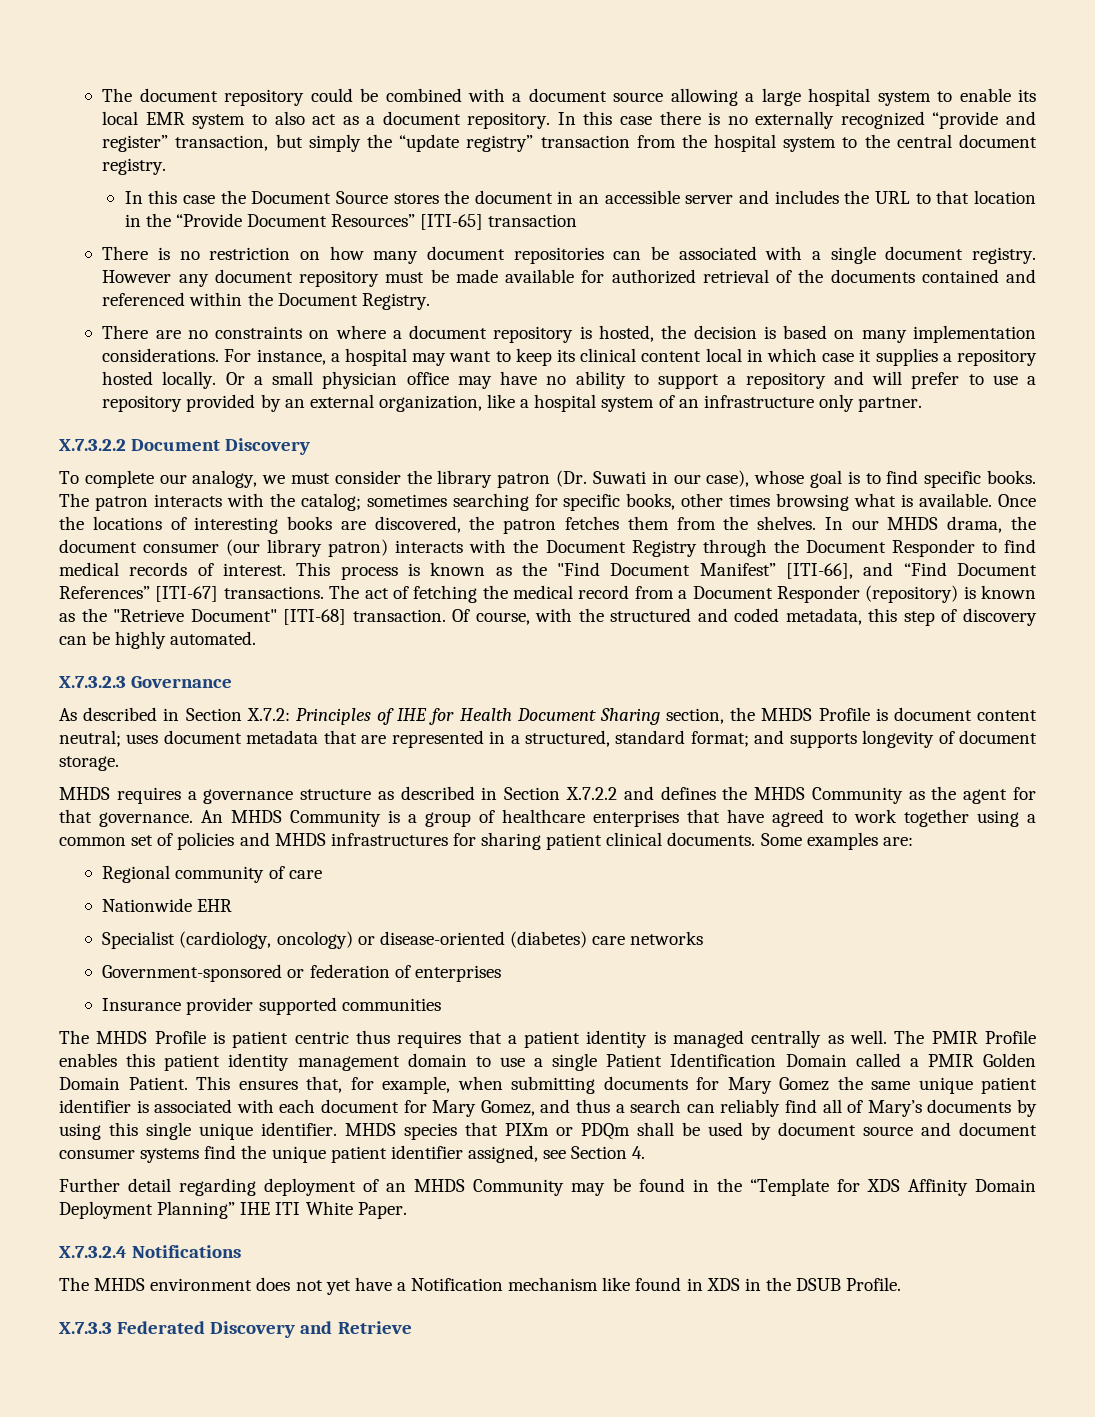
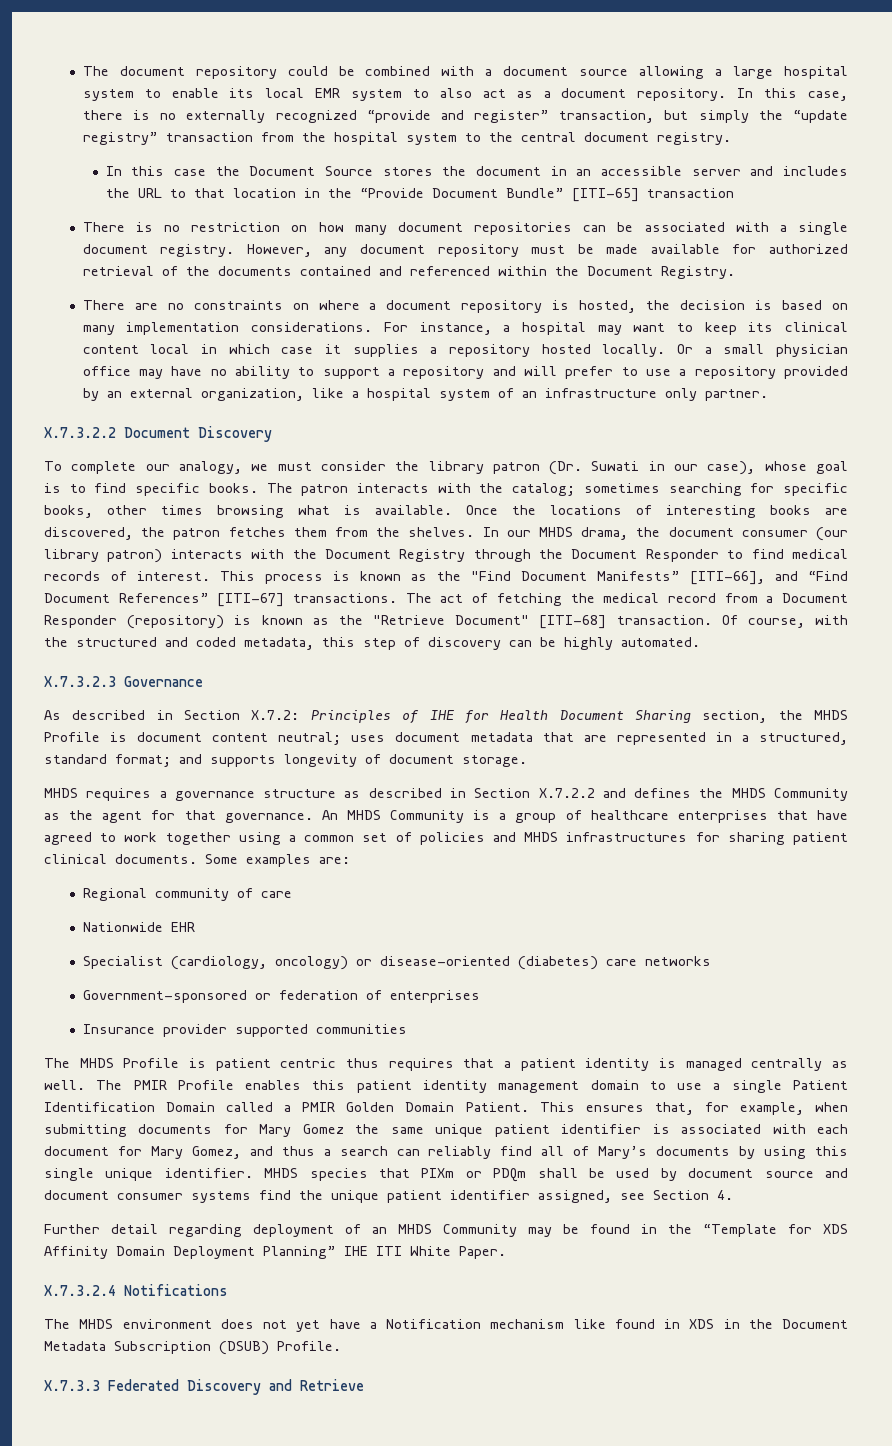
- In this case there is no externally recognized “provide and register” transaction, but simply the “update registry” transaction from the hospital system to the central document registry.
+ In this case, there is no externally recognized “provide and register” transaction, but simply the “update registry” transaction from the hospital system to the central document registry.
- In this case the Document Source stores the document in an accessible server and includes the URL to that location in the “Provide Document Resources” [ITI-65] transaction
+ In this case the Document Source stores the document in an accessible server and includes the URL to that location in the “Provide Document Bundle” [ITI-65] transaction
- However any document repository must be made available for authorized retrieval of the documents contained and referenced within the Document Registry.
+ However, any document repository must be made available for authorized retrieval of the documents contained and referenced within the Document Registry.
- This process is known as the "Find Document Manifest” [ITI-66], and “Find Document References” [ITI-67] transactions.
+ This process is known as the "Find Document Manifests” [ITI-66], and “Find Document References” [ITI-67] transactions.
- The MHDS environment does not yet have a Notification mechanism like found in XDS in the DSUB Profile.
+ The MHDS environment does not yet have a Notification mechanism like found in XDS in the Document Metadata Subscription (DSUB) Profile.

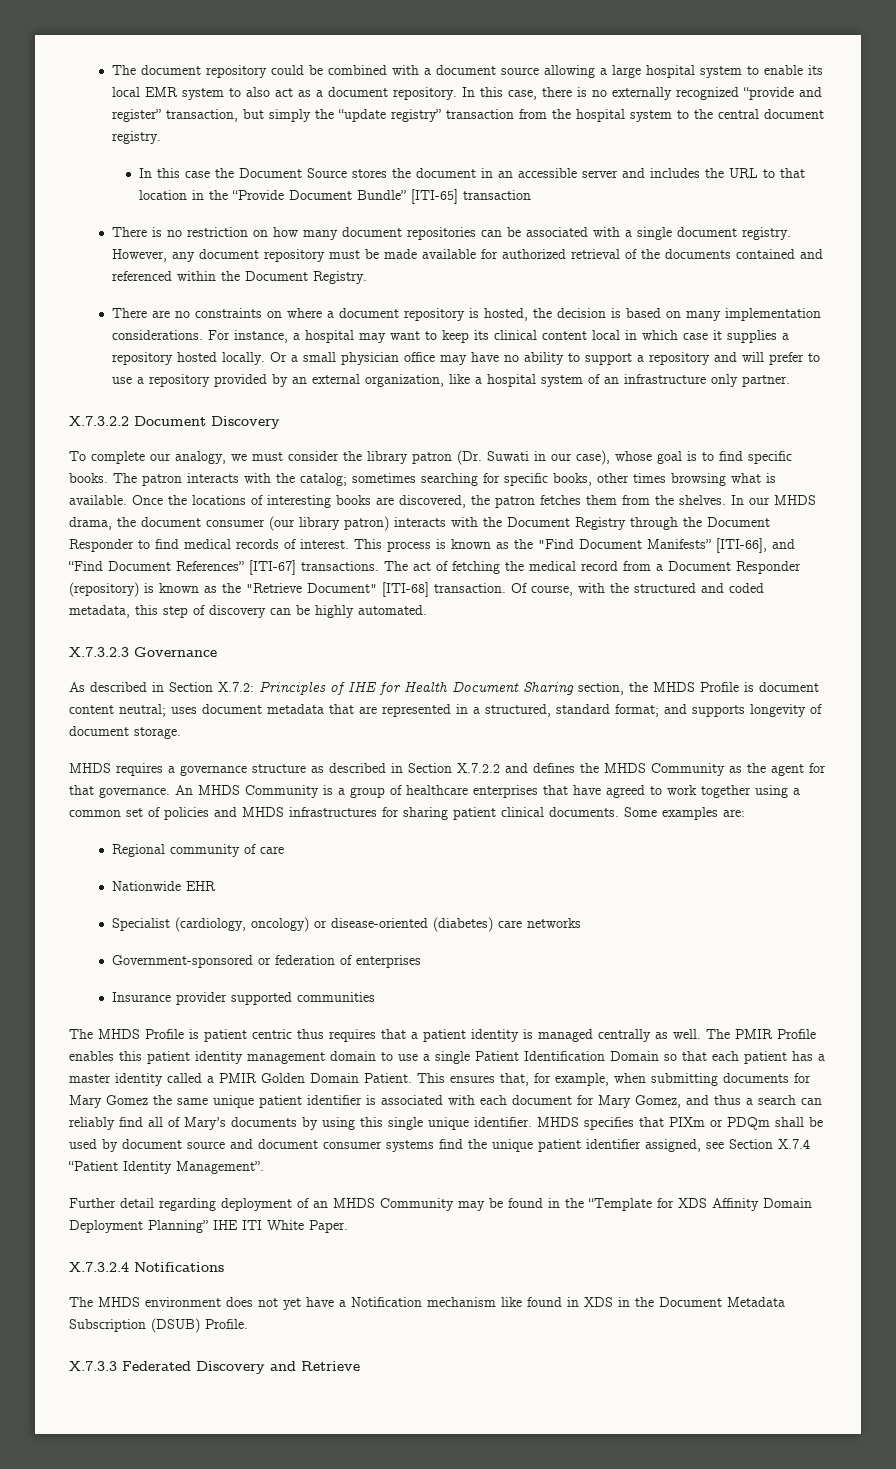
- The PMIR Profile enables this patient identity management domain to use a single Patient Identification Domain called a PMIR Golden Domain Patient.
+ The PMIR Profile enables this patient identity management domain to use a single Patient Identification Domain so that each patient has a master identity called a PMIR Golden Domain Patient.
- MHDS species that PIXm or PDQm shall be used by document source and document consumer systems find the unique patient identifier assigned, see Section 4.
+ MHDS specifies that PIXm or PDQm shall be used by document source and document consumer systems find the unique patient identifier assigned, see Section X.7.4 “Patient Identity Management”.

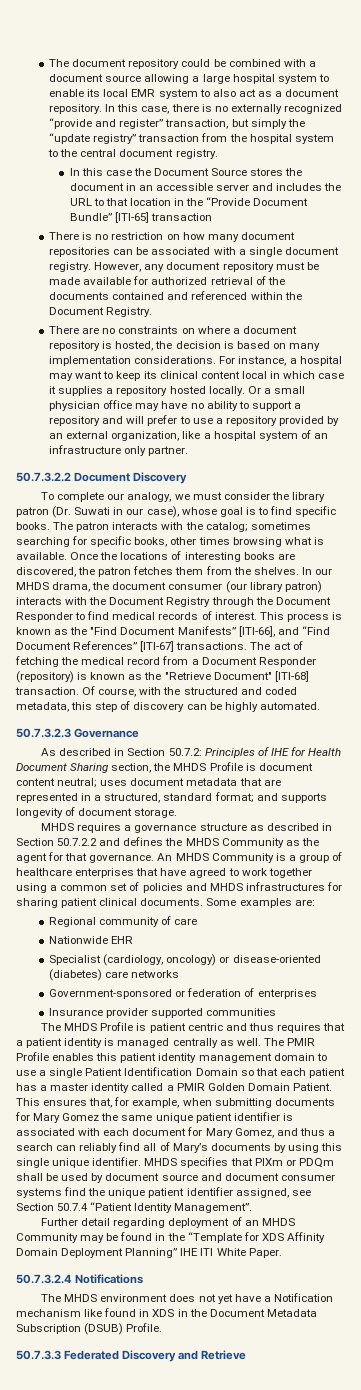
- X.7.3.2.2 Document Discovery
+ 50.7.3.2.2 Document Discovery
- X.7.3.2.3 Governance
+ 50.7.3.2.3 Governance
- As described in Section X.7.2: Principles of IHE for Health Document Sharing section, the MHDS Profile is document content neutral; uses document metadata that are represented in a structured, standard format; and supports longevity of document storage.
+ As described in Section 50.7.2: Principles of IHE for Health Document Sharing section, the MHDS Profile is document content neutral; uses document metadata that are represented in a structured, standard format; and supports longevity of document storage.
- MHDS requires a governance structure as described in Section X.7.2.2 and defines the MHDS Community as the agent for that governance.
+ MHDS requires a governance structure as described in Section 50.7.2.2 and defines the MHDS Community as the agent for that governance.
- The MHDS Profile is patient centric thus requires that a patient identity is managed centrally as well.
+ The MHDS Profile is patient centric and thus requires that a patient identity is managed centrally as well.
- MHDS specifies that PIXm or PDQm shall be used by document source and document consumer systems find the unique patient identifier assigned, see Section X.7.4 “Patient Identity Management”.
+ MHDS specifies that PIXm or PDQm shall be used by document source and document consumer systems find the unique patient identifier assigned, see Section 50.7.4 “Patient Identity Management”.
- X.7.3.2.4 Notifications
+ 50.7.3.2.4 Notifications
- X.7.3.3 Federated Discovery and Retrieve
+ 50.7.3.3 Federated Discovery and Retrieve

